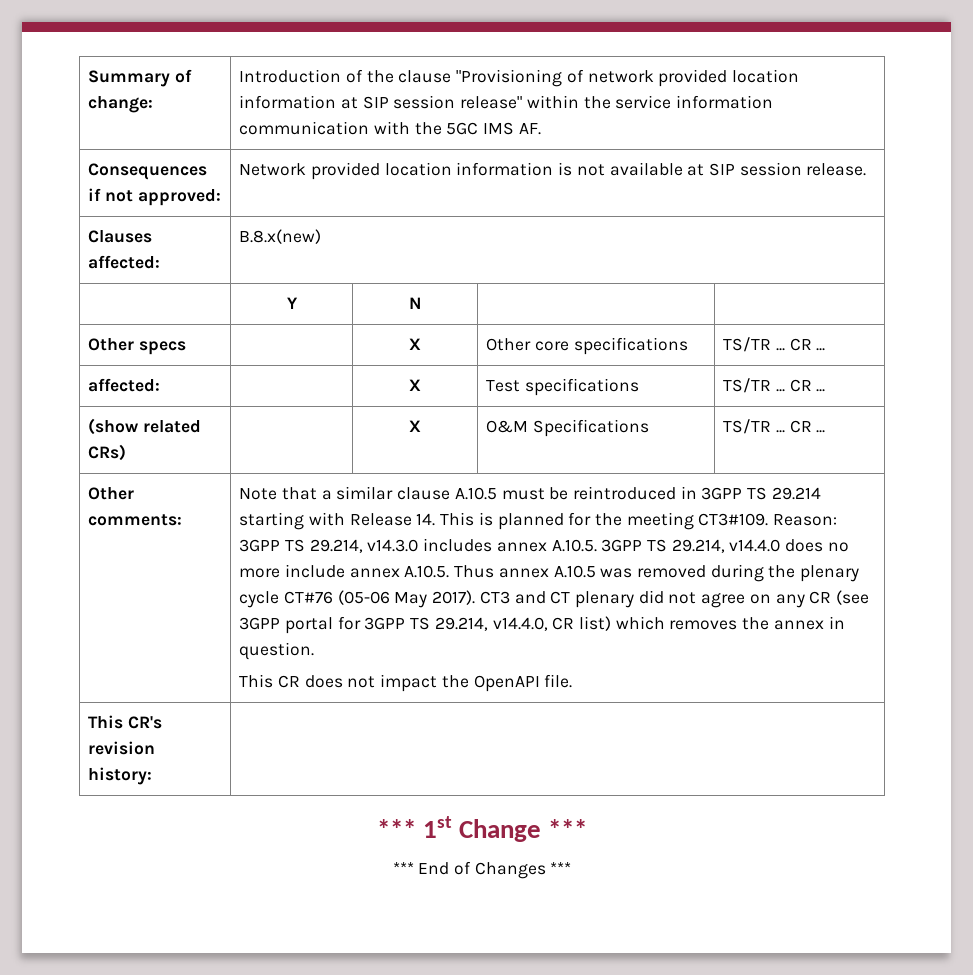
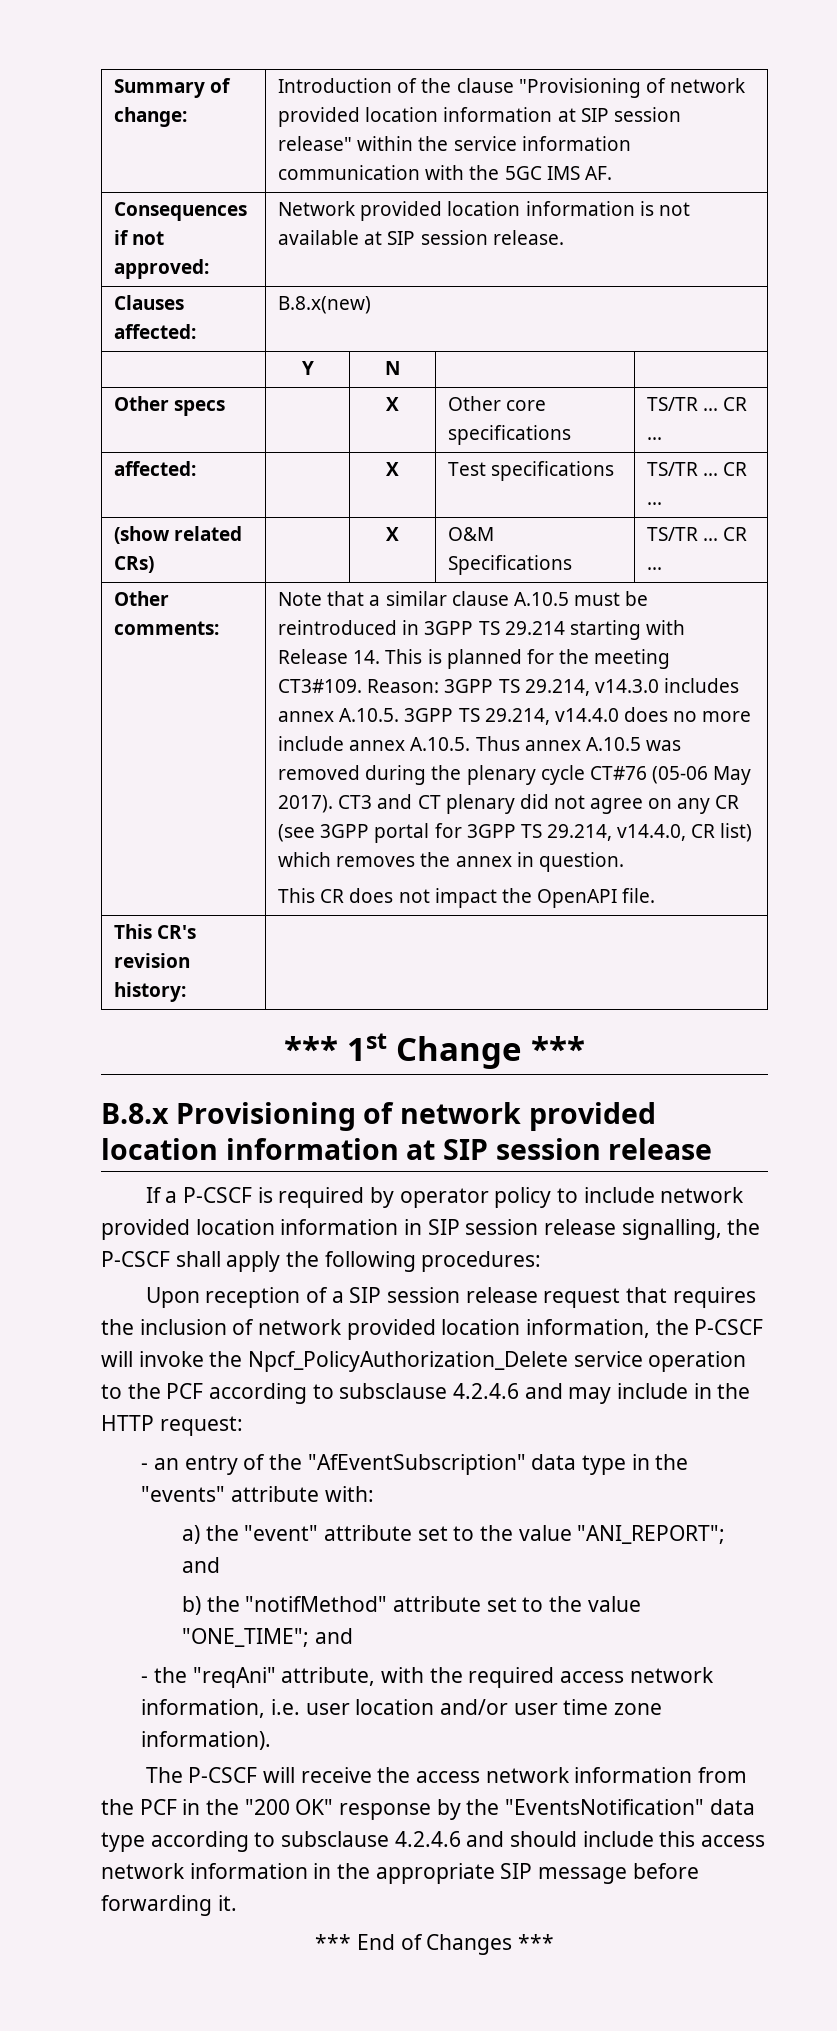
+ B.8.x Provisioning of network provided location information at SIP session release
+ If a P-CSCF is required by operator policy to include network provided location information in SIP session release signalling, the P-CSCF shall apply the following procedures:
+ Upon reception of a SIP session release request that requires the inclusion of network provided location information, the P-CSCF will invoke the Npcf_PolicyAuthorization_Delete service operation to the PCF according to subsclause 4.2.4.6 and may include in the HTTP request:
+ - an entry of the "AfEventSubscription" data type in the "events" attribute with:
+ a) the "event" attribute set to the value "ANI_REPORT"; and
+ b) the "notifMethod" attribute set to the value "ONE_TIME"; and
+ - the "reqAni" attribute, with the required access network information, i.e. user location and/or user time zone information).
+ The P-CSCF will receive the access network information from the PCF in the "200 OK" response by the "EventsNotification" data type according to subsclause 4.2.4.6 and should include this access network information in the appropriate SIP message before forwarding it.

